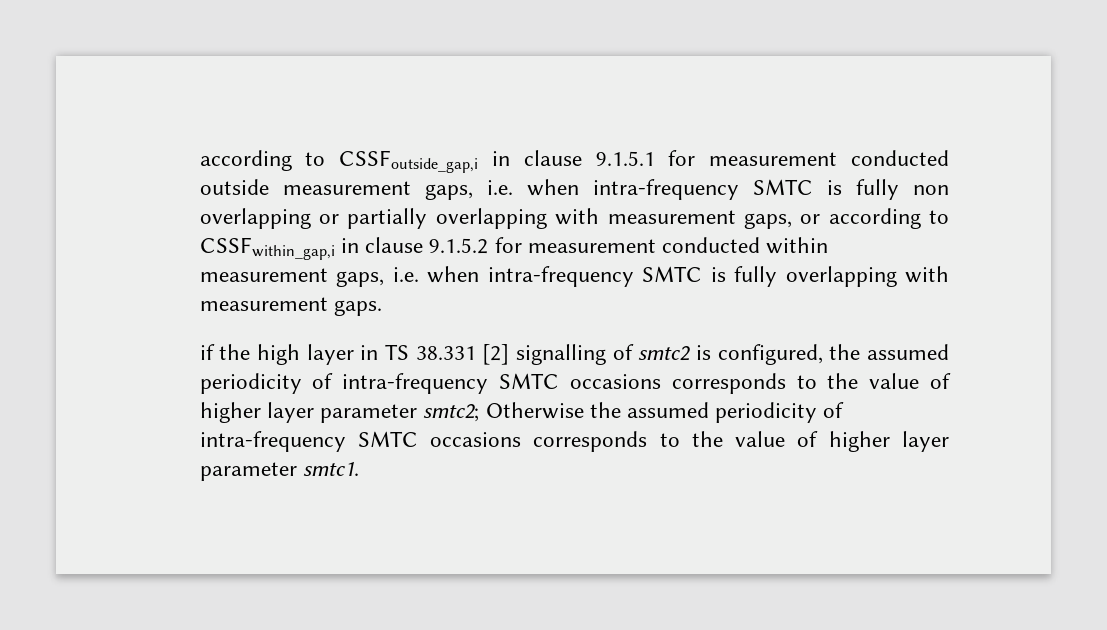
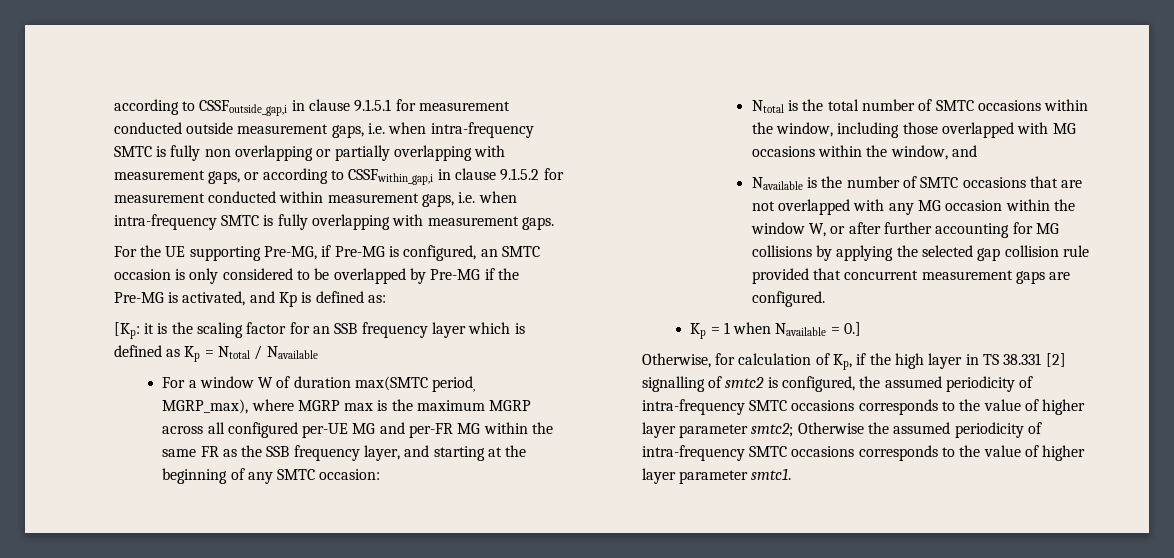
- if the high layer in TS 38.331 [2] signalling of smtc2 is configured, the assumed periodicity of intra-frequency SMTC occasions corresponds to the value of higher layer parameter smtc2; Otherwise the assumed periodicity of intra-frequency SMTC occasions corresponds to the value of higher layer parameter smtc1.
+ For the UE supporting Pre-MG, if Pre-MG is configured, an SMTC occasion is only considered to be overlapped by Pre-MG if the Pre-MG is activated, and Kp is defined as:
+ [Kp: it is the scaling factor for an SSB frequency layer which is defined as Kp = Ntotal / Navailable
+ For a window W of duration max(SMTC period, MGRP_max), where MGRP max is the maximum MGRP across all configured per-UE MG and per-FR MG within the same FR as the SSB frequency layer, and starting at the beginning of any SMTC occasion:
+ Ntotal is the total number of SMTC occasions within the window, including those overlapped with MG occasions within the window, and
+ Navailable is the number of SMTC occasions that are not overlapped with any MG occasion within the window W, or after further accounting for MG collisions by applying the selected gap collision rule provided that concurrent measurement gaps are configured.
+ Kp = 1 when Navailable = 0.]
+ Otherwise, for calculation of Kp, if the high layer in TS 38.331 [2] signalling of smtc2 is configured, the assumed periodicity of intra-frequency SMTC occasions corresponds to the value of higher layer parameter smtc2; Otherwise the assumed periodicity of intra-frequency SMTC occasions corresponds to the value of higher layer parameter smtc1.

